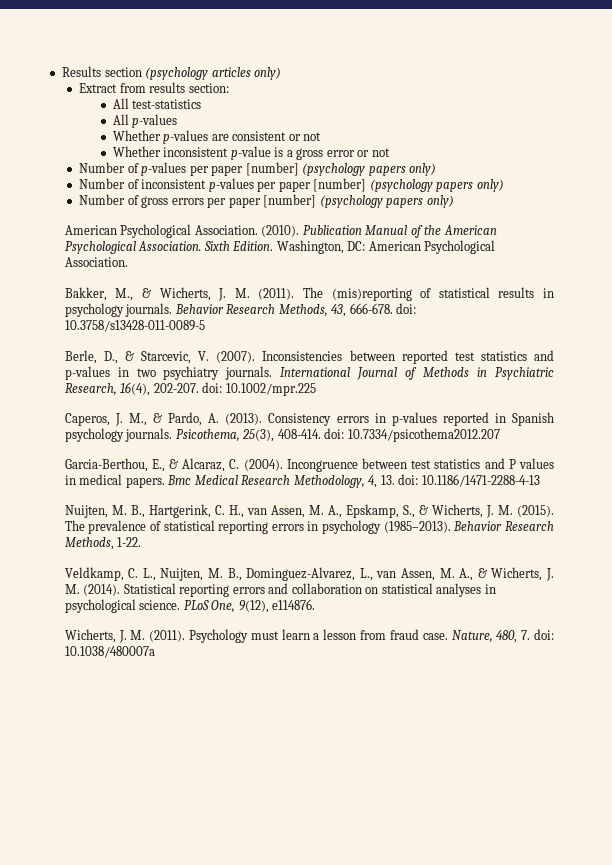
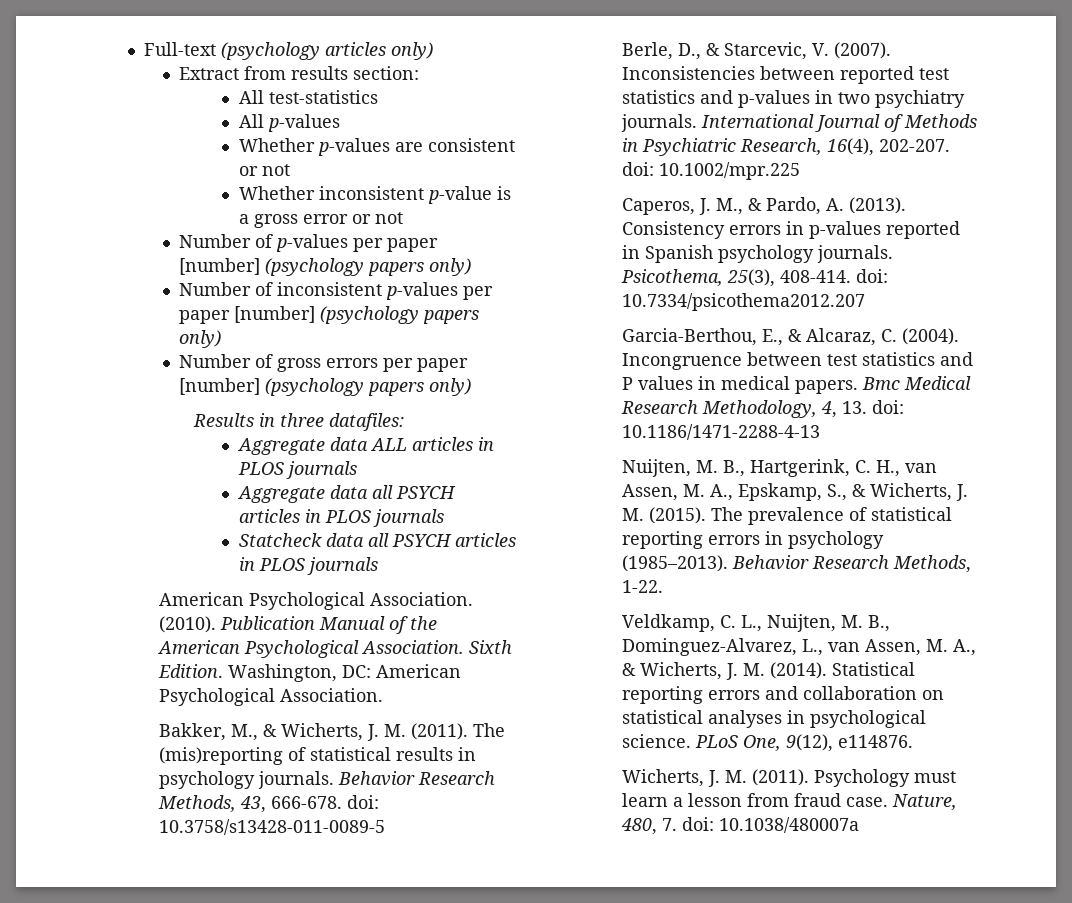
- Results section (psychology articles only)
+ Full-text (psychology articles only)
+ Results in three datafiles:
+ Aggregate data ALL articles in PLOS journals
+ Aggregate data all PSYCH articles in PLOS journals
+ Statcheck data all PSYCH articles in PLOS journals

